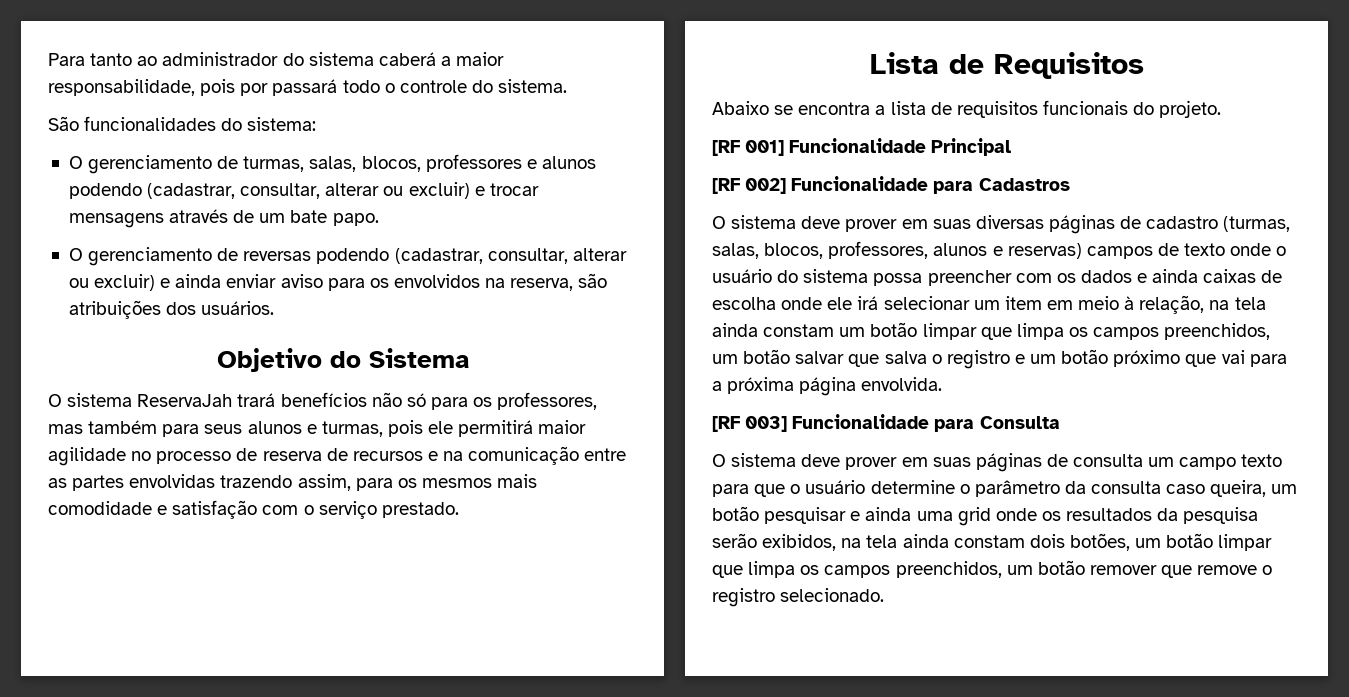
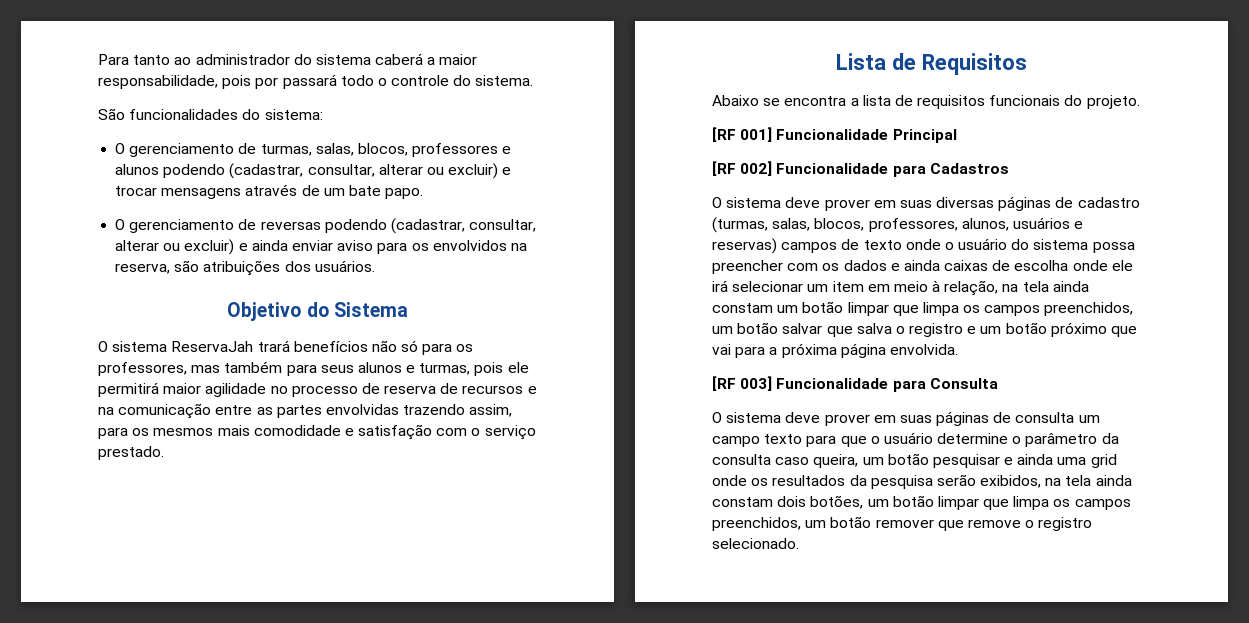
- O sistema deve prover em suas diversas páginas de cadastro (turmas, salas, blocos, professores, alunos e reservas) campos de texto onde o usuário do sistema possa preencher com os dados e ainda caixas de escolha onde ele irá selecionar um item em meio à relação, na tela ainda constam um botão limpar que limpa os campos preenchidos, um botão salvar que salva o registro e um botão próximo que vai para a próxima página envolvida.
+ O sistema deve prover em suas diversas páginas de cadastro (turmas, salas, blocos, professores, alunos, usuários e reservas) campos de texto onde o usuário do sistema possa preencher com os dados e ainda caixas de escolha onde ele irá selecionar um item em meio à relação, na tela ainda constam um botão limpar que limpa os campos preenchidos, um botão salvar que salva o registro e um botão próximo que vai para a próxima página envolvida.

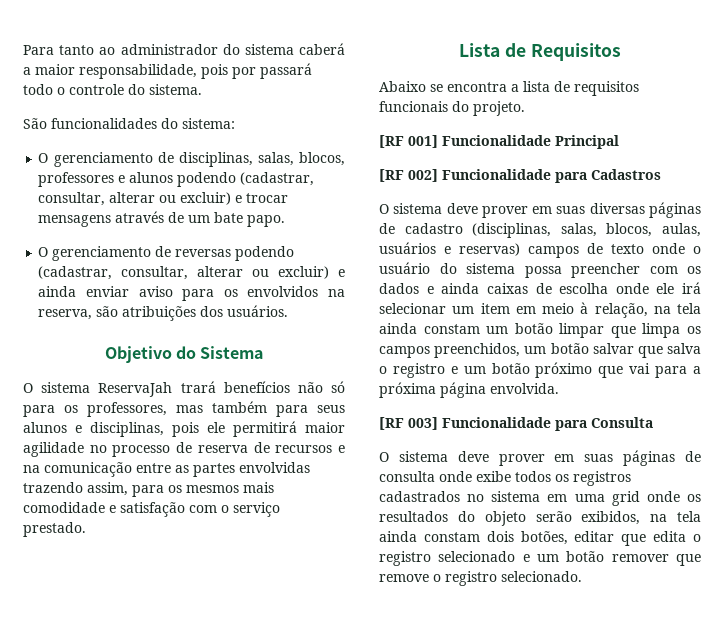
- O gerenciamento de turmas, salas, blocos, professores e alunos podendo (cadastrar, consultar, alterar ou excluir) e trocar mensagens através de um bate papo.
+ O gerenciamento de disciplinas, salas, blocos, professores e alunos podendo (cadastrar, consultar, alterar ou excluir) e trocar mensagens através de um bate papo.
- O sistema ReservaJah trará benefícios não só para os professores, mas também para seus alunos e turmas, pois ele permitirá maior agilidade no processo de reserva de recursos e na comunicação entre as partes envolvidas trazendo assim, para os mesmos mais comodidade e satisfação com o serviço prestado.
+ O sistema ReservaJah trará benefícios não só para os professores, mas também para seus alunos e disciplinas, pois ele permitirá maior agilidade no processo de reserva de recursos e na comunicação entre as partes envolvidas trazendo assim, para os mesmos mais comodidade e satisfação com o serviço prestado.
- O sistema deve prover em suas diversas páginas de cadastro (turmas, salas, blocos, professores, alunos, usuários e reservas) campos de texto onde o usuário do sistema possa preencher com os dados e ainda caixas de escolha onde ele irá selecionar um item em meio à relação, na tela ainda constam um botão limpar que limpa os campos preenchidos, um botão salvar que salva o registro e um botão próximo que vai para a próxima página envolvida.
+ O sistema deve prover em suas diversas páginas de cadastro (disciplinas, salas, blocos, aulas, usuários e reservas) campos de texto onde o usuário do sistema possa preencher com os dados e ainda caixas de escolha onde ele irá selecionar um item em meio à relação, na tela ainda constam um botão limpar que limpa os campos preenchidos, um botão salvar que salva o registro e um botão próximo que vai para a próxima página envolvida.
- O sistema deve prover em suas páginas de consulta um campo texto para que o usuário determine o parâmetro da consulta caso queira, um botão pesquisar e ainda uma grid onde os resultados da pesquisa serão exibidos, na tela ainda constam dois botões, um botão limpar que limpa os campos preenchidos, um botão remover que remove o registro selecionado.
+ O sistema deve prover em suas páginas de consulta onde exibe todos os registros cadastrados no sistema em uma grid onde os resultados do objeto serão exibidos, na tela ainda constam dois botões, editar que edita o registro selecionado e um botão remover que remove o registro selecionado.

